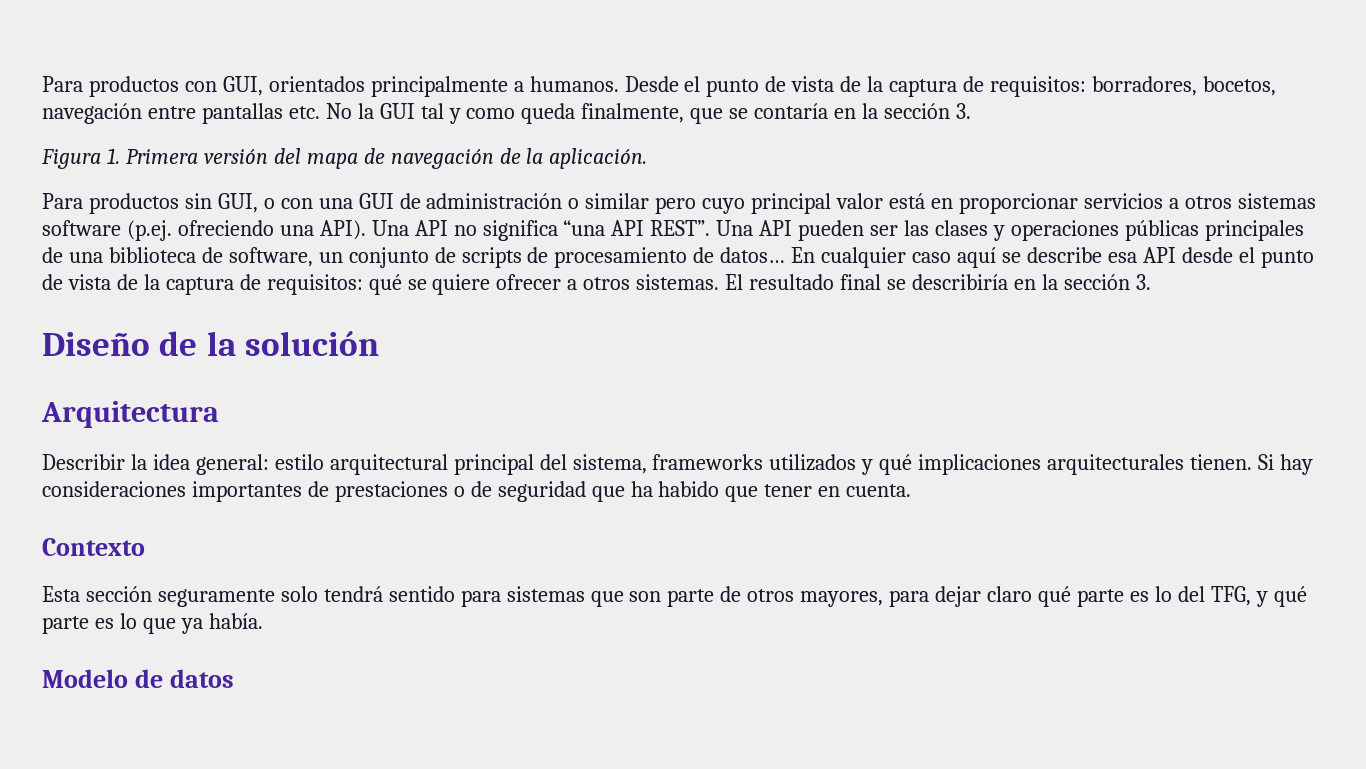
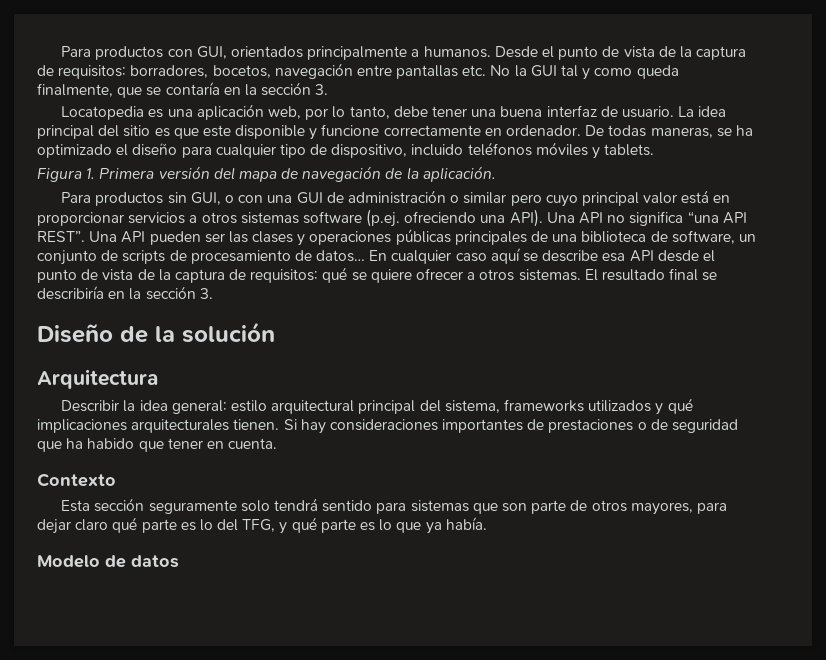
+ Locatopedia es una aplicación web, por lo tanto, debe tener una buena interfaz de usuario. La idea principal del sitio es que este disponible y funcione correctamente en ordenador. De todas maneras, se ha optimizado el diseño para cualquier tipo de dispositivo, incluido teléfonos móviles y tablets.

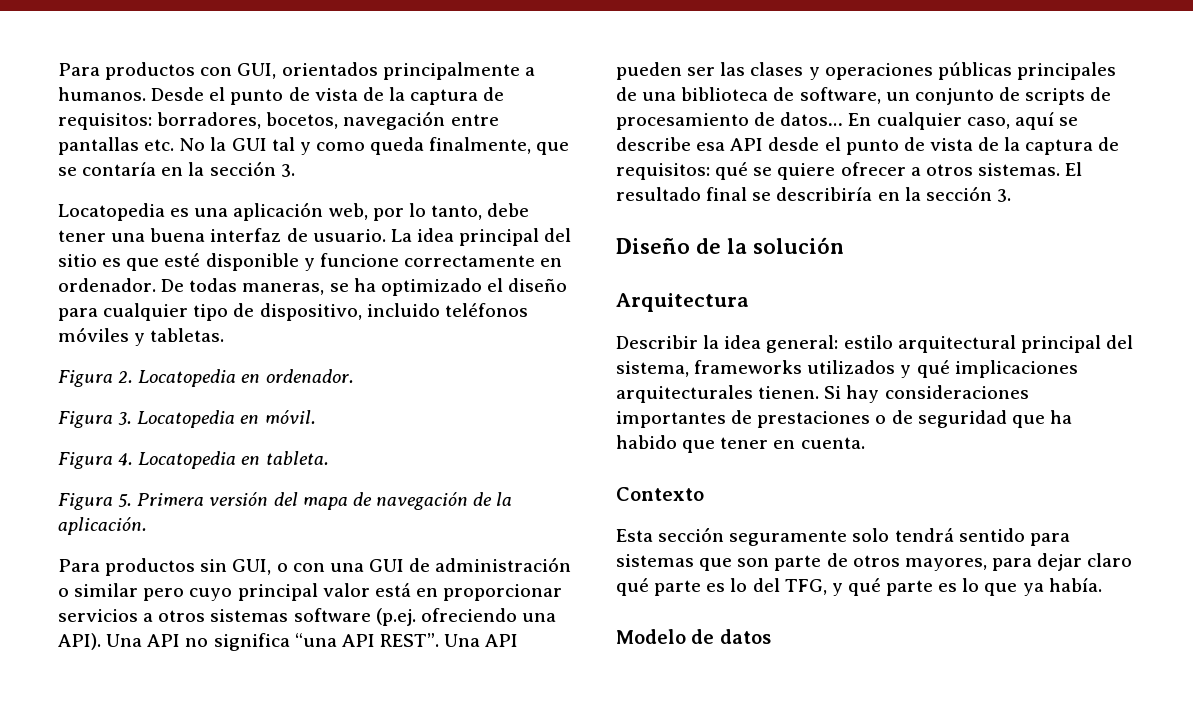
- La idea principal del sitio es que este disponible y funcione correctamente en ordenador.
+ La idea principal del sitio es que esté disponible y funcione correctamente en ordenador.
- De todas maneras, se ha optimizado el diseño para cualquier tipo de dispositivo, incluido teléfonos móviles y tablets.
- Figura 1. Primera versión del mapa de navegación de la aplicación.
+ De todas maneras, se ha optimizado el diseño para cualquier tipo de dispositivo, incluido teléfonos móviles y tabletas.
+ Figura 2. Locatopedia en ordenador.
+ Figura 3. Locatopedia en móvil.
+ Figura 4. Locatopedia en tableta.
+ Figura 5. Primera versión del mapa de navegación de la aplicación.
- En cualquier caso aquí se describe esa API desde el punto de vista de la captura de requisitos: qué se quiere ofrecer a otros sistemas.
+ En cualquier caso, aquí se describe esa API desde el punto de vista de la captura de requisitos: qué se quiere ofrecer a otros sistemas.

